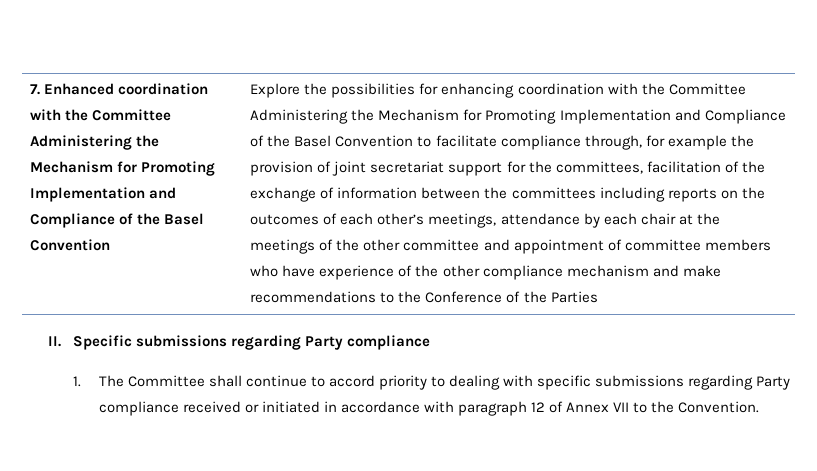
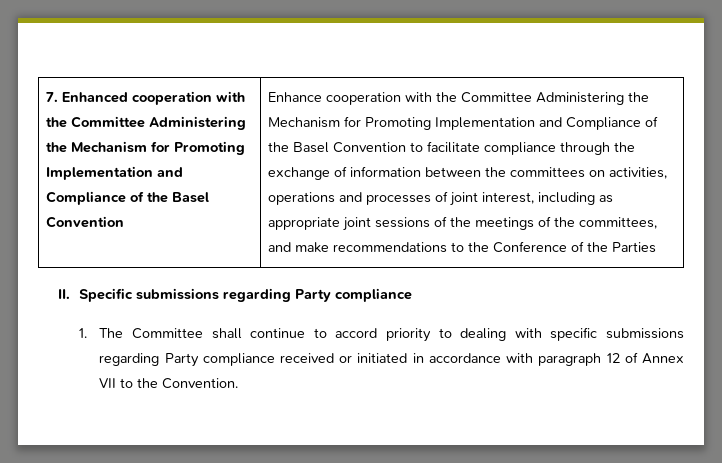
- 7. Enhanced coordination with the Committee Administering the Mechanism for Promoting Implementation and Compliance of the Basel Convention
+ 7. Enhanced cooperation with the Committee Administering the Mechanism for Promoting Implementation and Compliance of the Basel Convention
- Explore the possibilities for enhancing coordination with the Committee Administering the Mechanism for Promoting Implementation and Compliance of the Basel Convention to facilitate compliance through, for example the provision of joint secretariat support for the committees, facilitation of the exchange of information between the committees including reports on the outcomes of each other’s meetings, attendance by each chair at the meetings of the other committee and appointment of committee members who have experience of the other compliance mechanism and make recommendations to the Conference of the Parties
+ Enhance cooperation with the Committee Administering the Mechanism for Promoting Implementation and Compliance of the Basel Convention to facilitate compliance through the exchange of information between the committees on activities, operations and processes of joint interest, including as appropriate joint sessions of the meetings of the committees, and make recommendations to the Conference of the Parties

